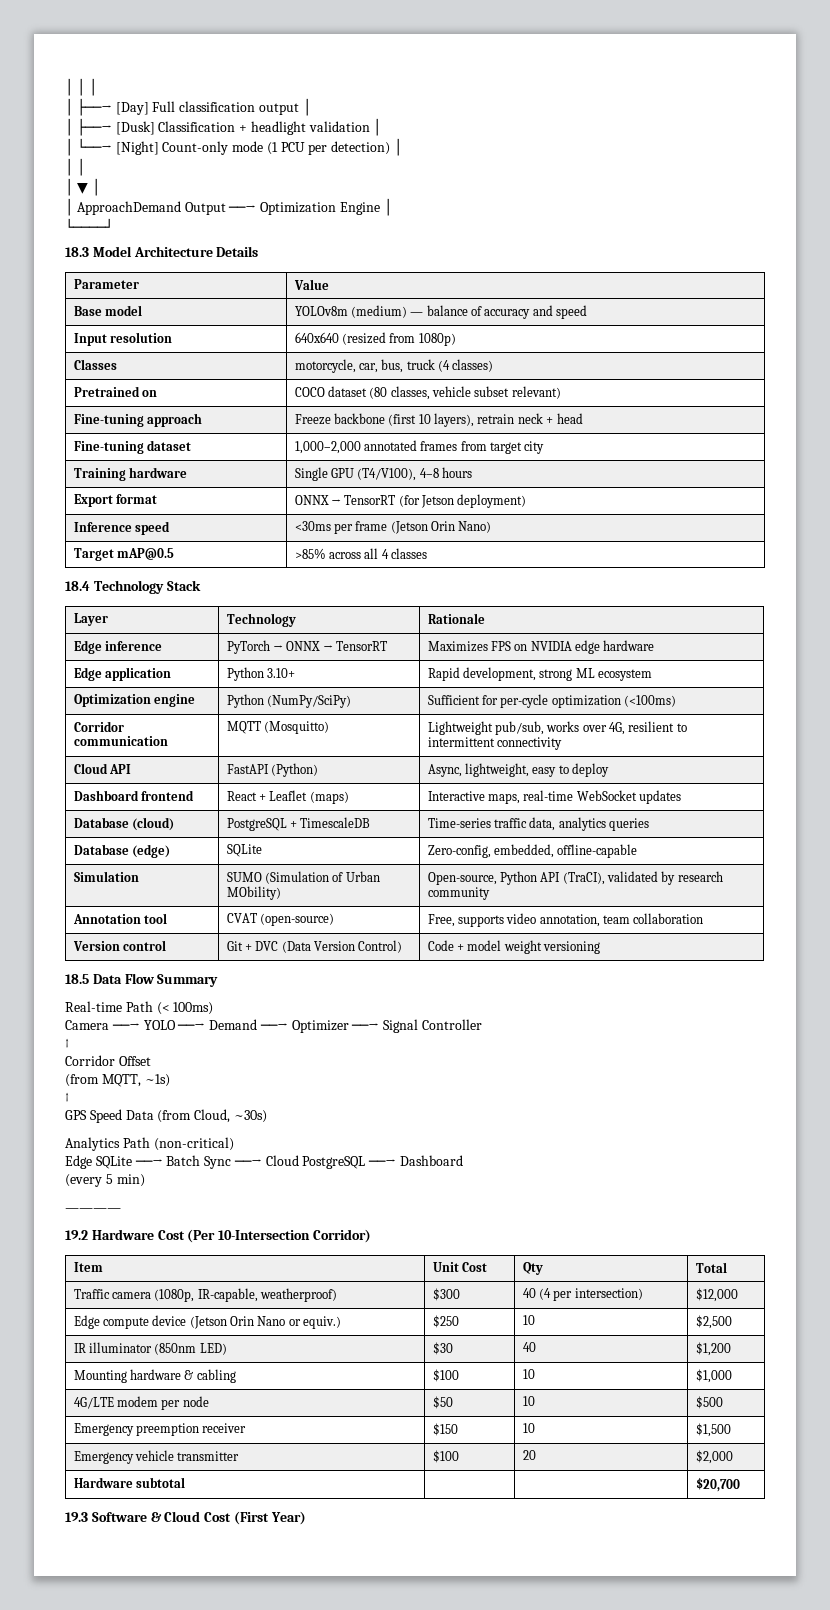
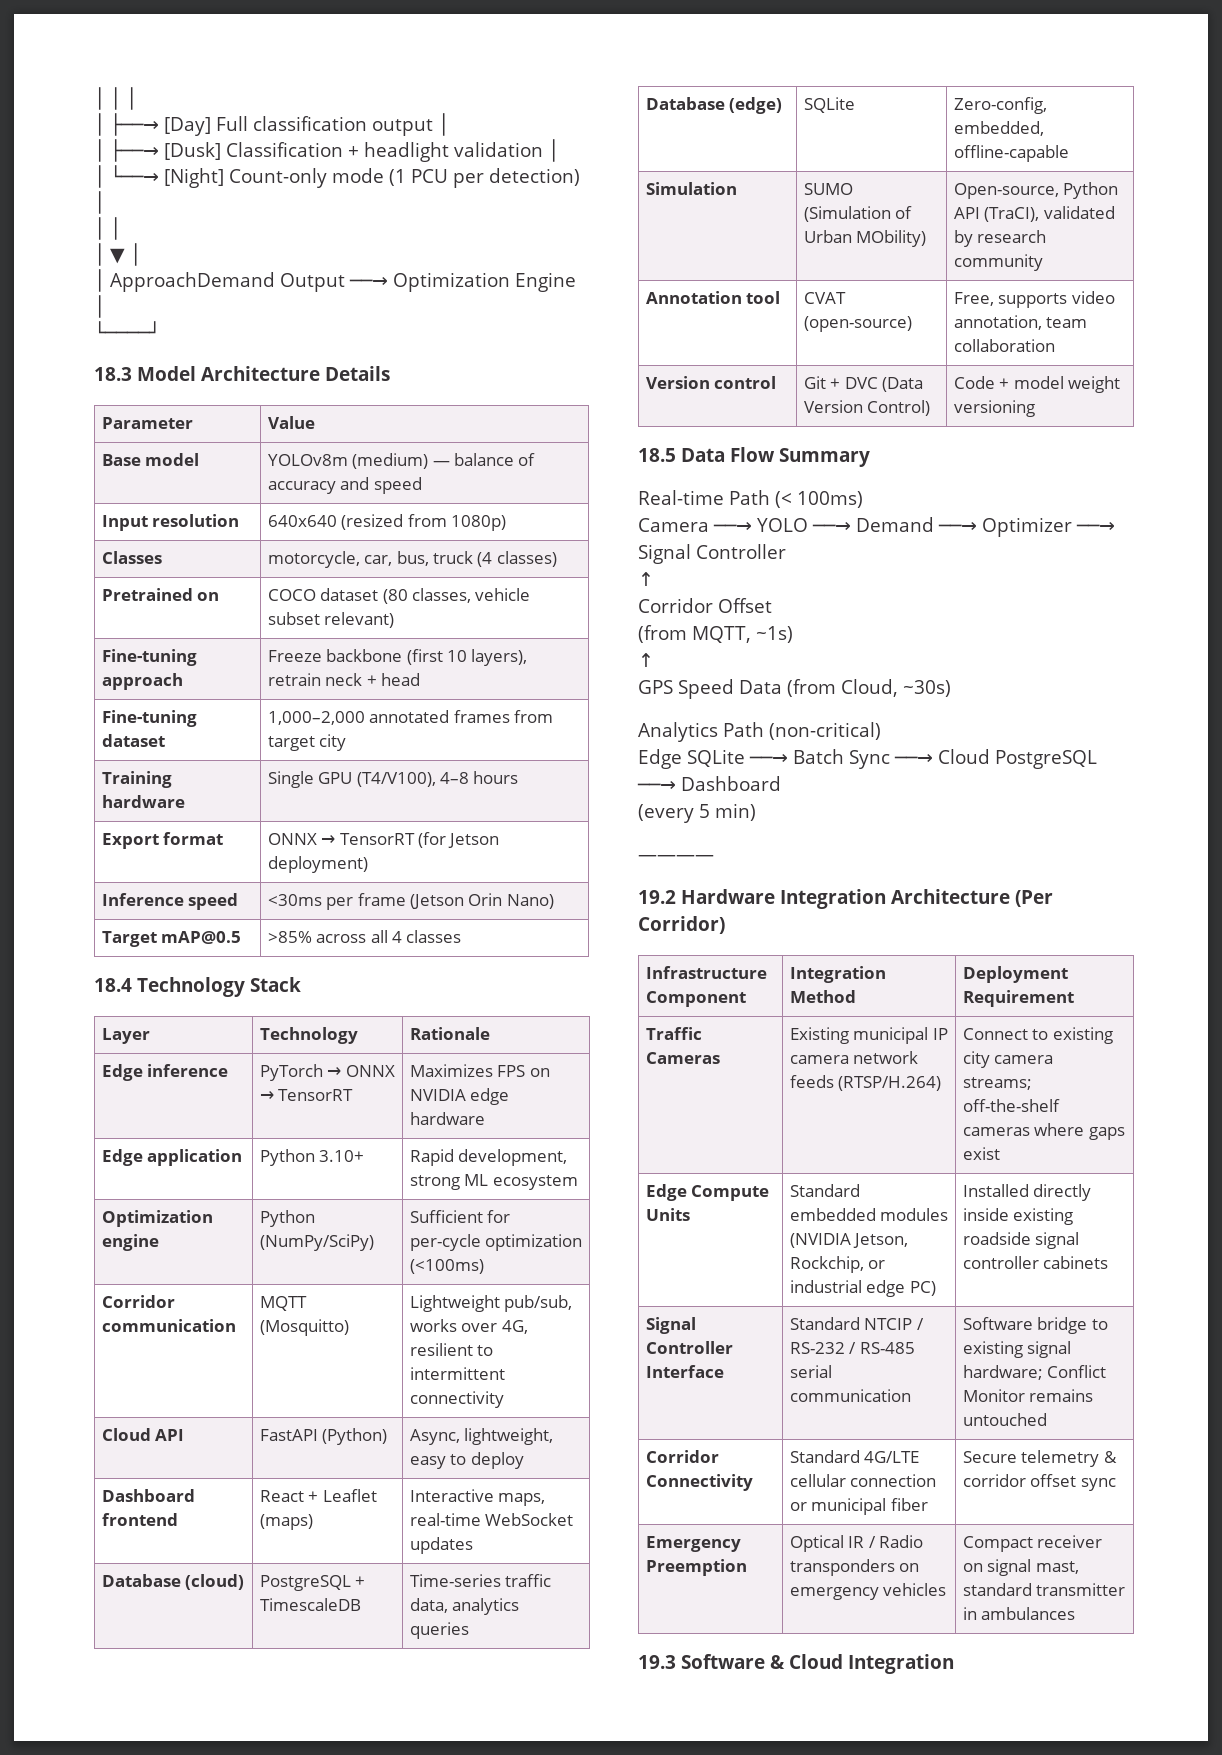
- 19.2 Hardware Cost (Per 10-Intersection Corridor)
- Item | Unit Cost | Qty | Total
- Traffic camera (1080p, IR-capable, weatherproof) | $300 | 40 (4 per intersection) | $12,000
- Edge compute device (Jetson Orin Nano or equiv.) | $250 | 10 | $2,500
- IR illuminator (850nm LED) | $30 | 40 | $1,200
- Mounting hardware & cabling | $100 | 10 | $1,000
- 4G/LTE modem per node | $50 | 10 | $500
- Emergency preemption receiver | $150 | 10 | $1,500
- Emergency vehicle transmitter | $100 | 20 | $2,000
- Hardware subtotal | | | $20,700
+ 19.2 Hardware Integration Architecture (Per Corridor)
+ Infrastructure Component | Integration Method | Deployment Requirement
+ Traffic Cameras | Existing municipal IP camera network feeds (RTSP/H.264) | Connect to existing city camera streams; off-the-shelf cameras where gaps exist
+ Edge Compute Units | Standard embedded modules (NVIDIA Jetson, Rockchip, or industrial edge PC) | Installed directly inside existing roadside signal controller cabinets
+ Signal Controller Interface | Standard NTCIP / RS-232 / RS-485 serial communication | Software bridge to existing signal hardware; Conflict Monitor remains untouched
+ Corridor Connectivity | Standard 4G/LTE cellular connection or municipal fiber | Secure telemetry & corridor offset sync
+ Emergency Preemption | Optical IR / Radio transponders on emergency vehicles | Compact receiver on signal mast, standard transmitter in ambulances
- 19.3 Software & Cloud Cost (First Year)
+ 19.3 Software & Cloud Integration

